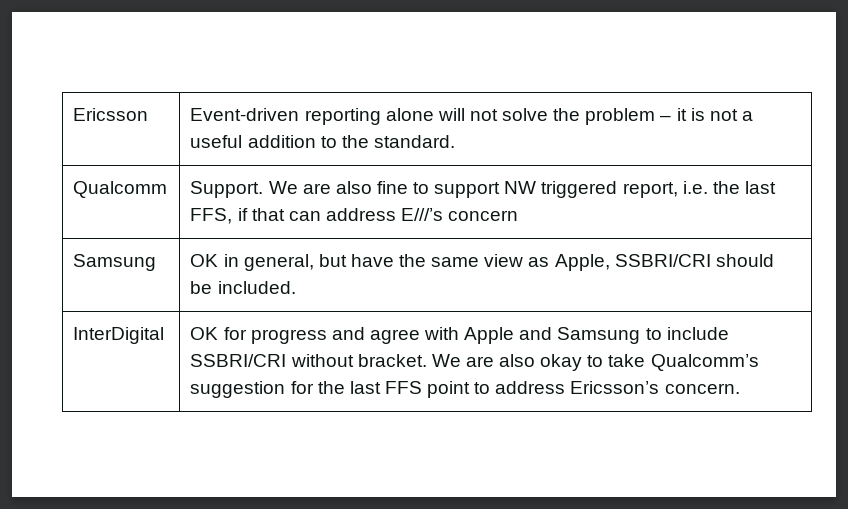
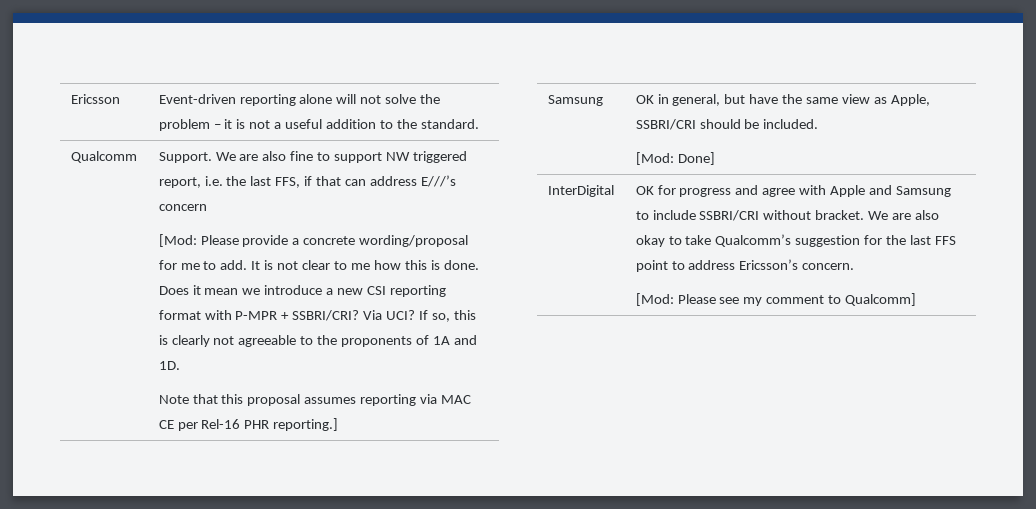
+ [Mod: Please provide a concrete wording/proposal for me to add. It is not clear to me how this is done. Does it mean we introduce a new CSI reporting format with P-MPR + SSBRI/CRI? Via UCI? If so, this is clearly not agreeable to the proponents of 1A and 1D.
+ Note that this proposal assumes reporting via MAC CE per Rel-16 PHR reporting.]
  Samsung | OK in general, but have the same view as Apple, SSBRI/CRI should be included.
+ [Mod: Done]
  InterDigital | OK for progress and agree with Apple and Samsung to include SSBRI/CRI without bracket. We are also okay to take Qualcomm’s suggestion for the last FFS point to address Ericsson’s concern.
+ [Mod: Please see my comment to Qualcomm]

